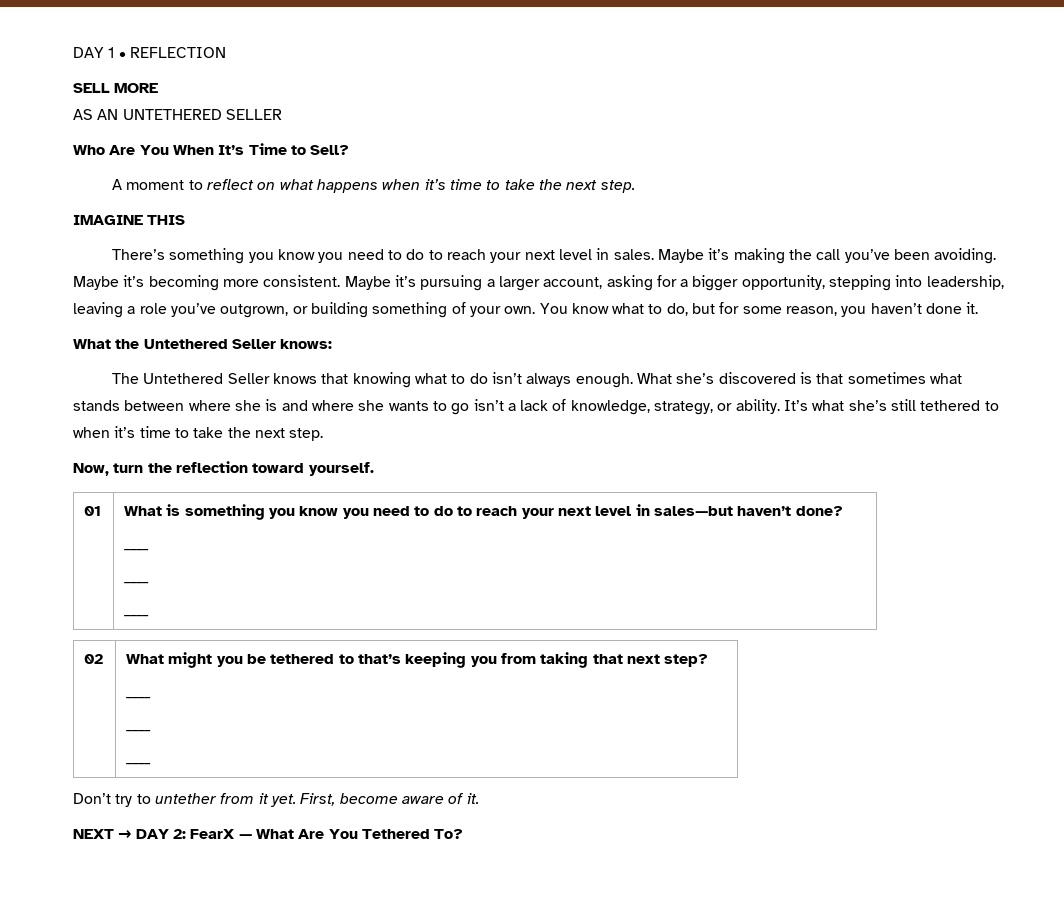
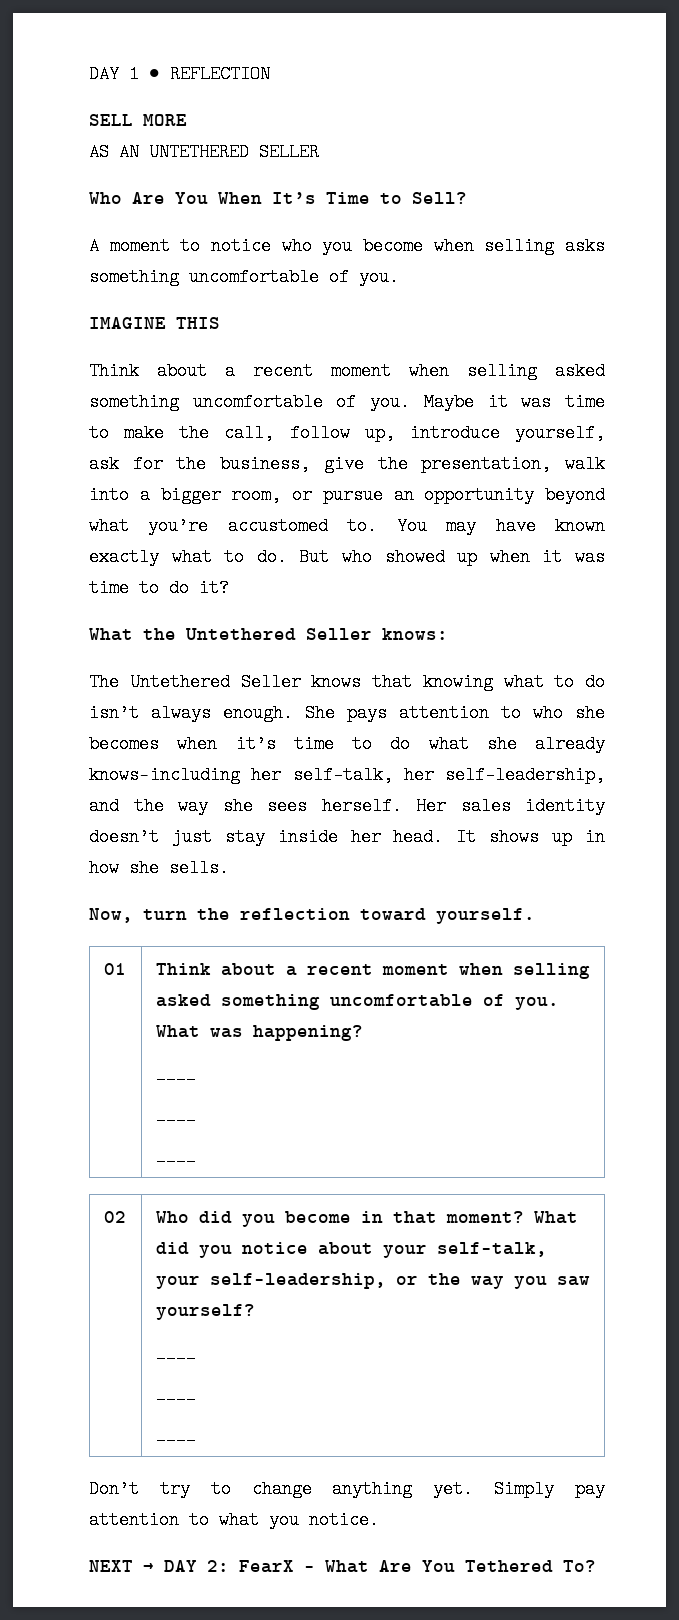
- A moment to reflect on what happens when it’s time to take the next step.
+ A moment to notice who you become when selling asks something uncomfortable of you.
  IMAGINE THIS
- There’s something you know you need to do to reach your next level in sales. Maybe it’s making the call you’ve been avoiding. Maybe it’s becoming more consistent. Maybe it’s pursuing a larger account, asking for a bigger opportunity, stepping into leadership, leaving a role you’ve outgrown, or building something of your own. You know what to do, but for some reason, you haven’t done it.
+ Think about a recent moment when selling asked something uncomfortable of you. Maybe it was time to make the call, follow up, introduce yourself, ask for the business, give the presentation, walk into a bigger room, or pursue an opportunity beyond what you’re accustomed to. You may have known exactly what to do. But who showed up when it was time to do it?
- What she’s discovered is that sometimes what stands between where she is and where she wants to go isn’t a lack of knowledge, strategy, or ability. It’s what she’s still tethered to when it’s time to take the next step.
+ She pays attention to who she becomes when it’s time to do what she already knows—including her self-talk, her self-leadership, and the way she sees herself. Her sales identity doesn’t just stay inside her head. It shows up in how she sells.
- 01 | What is something you know you need to do to reach your next level in sales—but haven’t done?
+ 01 | Think about a recent moment when selling asked something uncomfortable of you. What was happening?
  ____
  ____
  ____
- 02 | What might you be tethered to that’s keeping you from taking that next step?
+ 02 | Who did you become in that moment? What did you notice about your self-talk, your self-leadership, or the way you saw yourself?
- Don’t try to untether from it yet. First, become aware of it.
+ Don’t try to change anything yet. Simply pay attention to what you notice.

